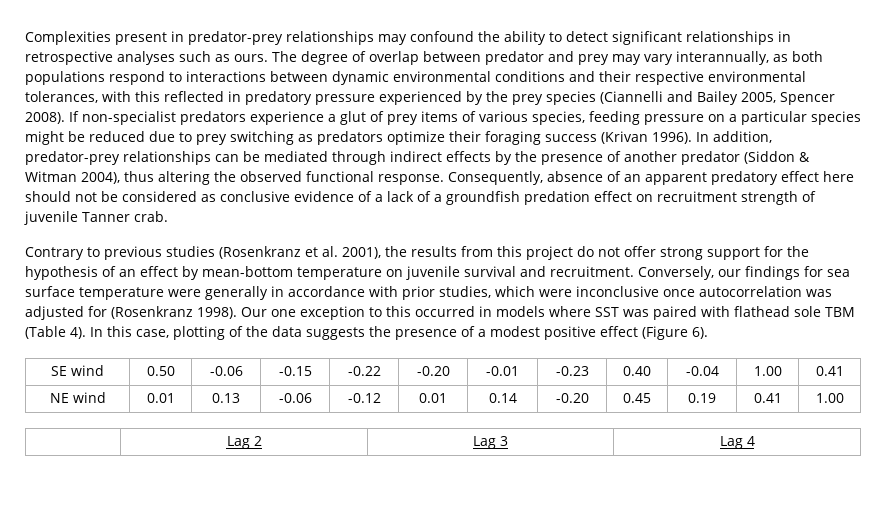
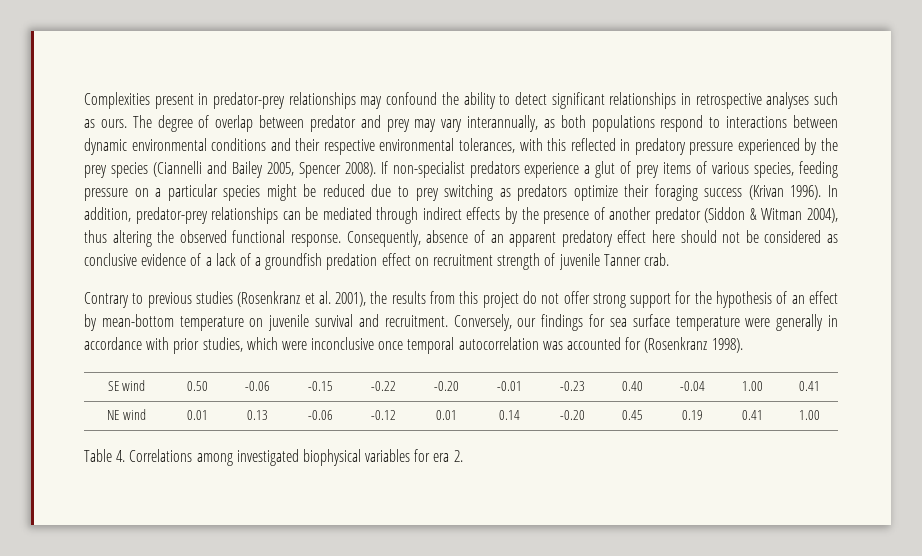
- Conversely, our findings for sea surface temperature were generally in accordance with prior studies, which were inconclusive once autocorrelation was adjusted for (Rosenkranz 1998). Our one exception to this occurred in models where SST was paired with flathead sole TBM (Table 4). In this case, plotting of the data suggests the presence of a modest positive effect (Figure 6).
+ Conversely, our findings for sea surface temperature were generally in accordance with prior studies, which were inconclusive once temporal autocorrelation was accounted for (Rosenkranz 1998).
- | Lag 2 | Lag 3 | Lag 4
+ Table 4. Correlations among investigated biophysical variables for era 2.

